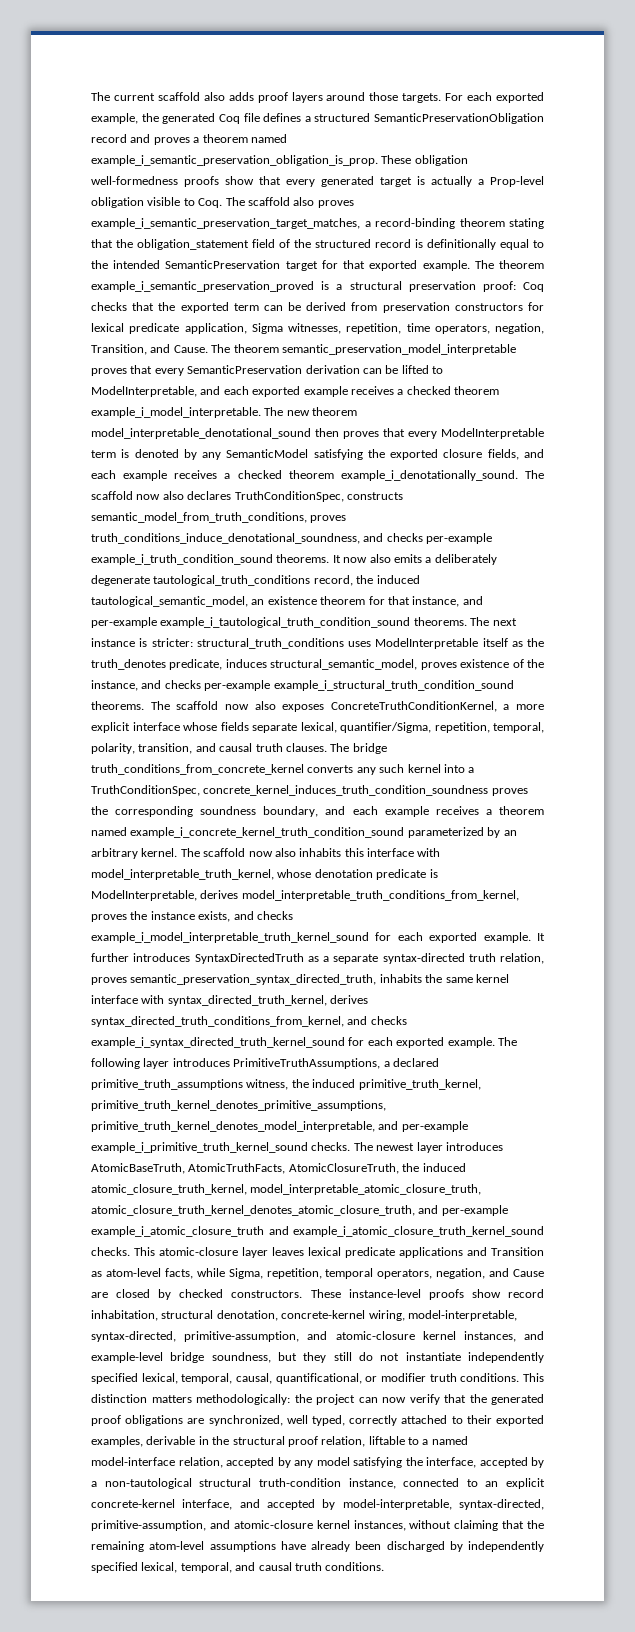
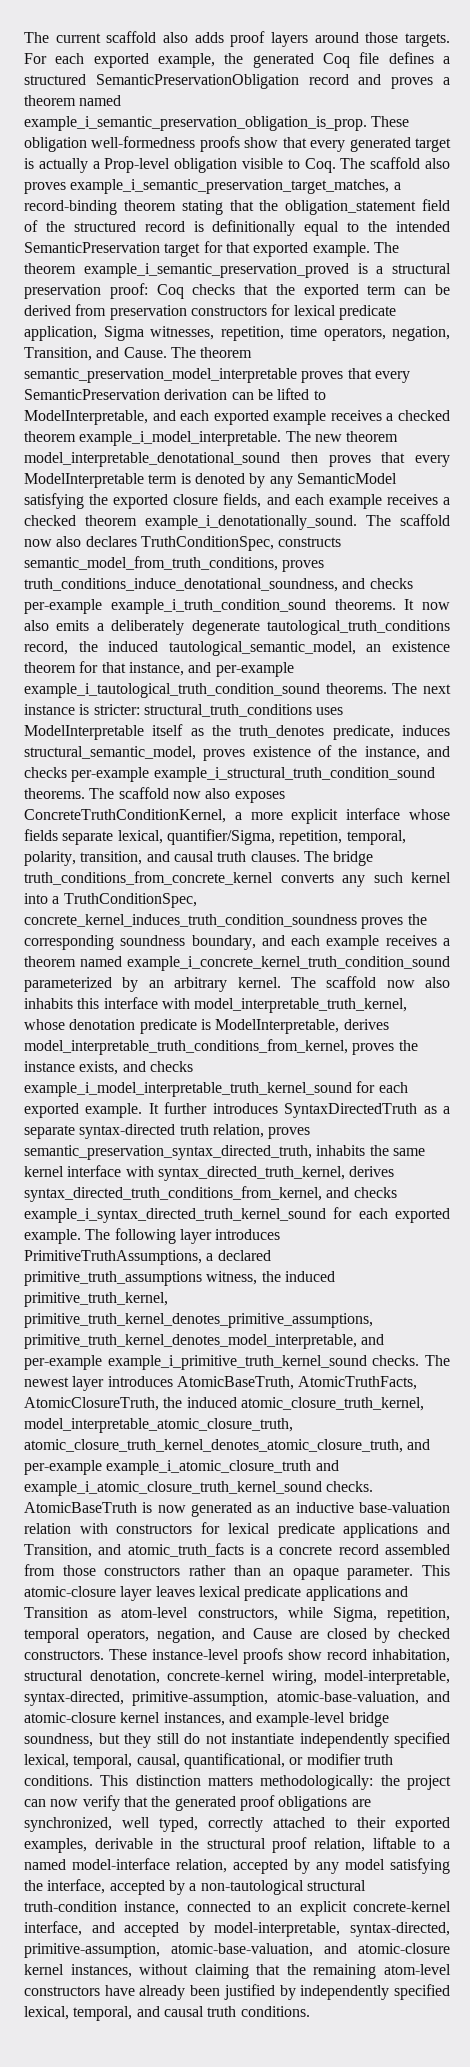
+ AtomicBaseTruth is now generated as an inductive base-valuation relation with constructors for lexical predicate applications and Transition, and atomic_truth_facts is a concrete record assembled from those constructors rather than an opaque parameter.
- This atomic-closure layer leaves lexical predicate applications and Transition as atom-level facts, while Sigma, repetition, temporal operators, negation, and Cause are closed by checked constructors.
+ This atomic-closure layer leaves lexical predicate applications and Transition as atom-level constructors, while Sigma, repetition, temporal operators, negation, and Cause are closed by checked constructors.
- These instance-level proofs show record inhabitation, structural denotation, concrete-kernel wiring, model-interpretable, syntax-directed, primitive-assumption, and atomic-closure kernel instances, and example-level bridge soundness, but they still do not instantiate independently specified lexical, temporal, causal, quantificational, or modifier truth conditions.
+ These instance-level proofs show record inhabitation, structural denotation, concrete-kernel wiring, model-interpretable, syntax-directed, primitive-assumption, atomic-base-valuation, and atomic-closure kernel instances, and example-level bridge soundness, but they still do not instantiate independently specified lexical, temporal, causal, quantificational, or modifier truth conditions.
- the project can now verify that the generated proof obligations are synchronized, well typed, correctly attached to their exported examples, derivable in the structural proof relation, liftable to a named model-interface relation, accepted by any model satisfying the interface, accepted by a non-tautological structural truth-condition instance, connected to an explicit concrete-kernel interface, and accepted by model-interpretable, syntax-directed, primitive-assumption, and atomic-closure kernel instances, without claiming that the remaining atom-level assumptions have already been discharged by independently specified lexical, temporal, and causal truth conditions.
+ the project can now verify that the generated proof obligations are synchronized, well typed, correctly attached to their exported examples, derivable in the structural proof relation, liftable to a named model-interface relation, accepted by any model satisfying the interface, accepted by a non-tautological structural truth-condition instance, connected to an explicit concrete-kernel interface, and accepted by model-interpretable, syntax-directed, primitive-assumption, atomic-base-valuation, and atomic-closure kernel instances, without claiming that the remaining atom-level constructors have already been justified by independently specified lexical, temporal, and causal truth conditions.

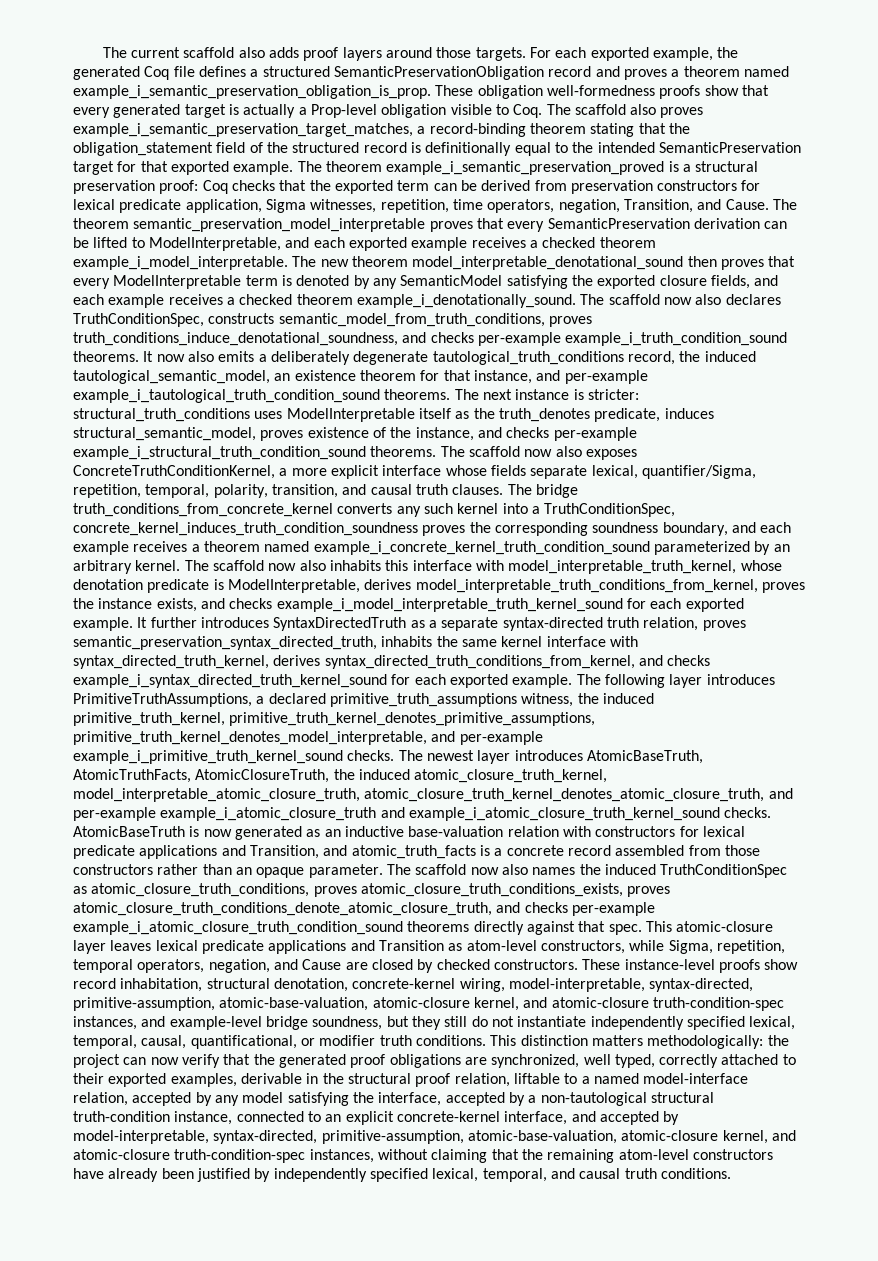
+ The scaffold now also names the induced TruthConditionSpec as atomic_closure_truth_conditions, proves atomic_closure_truth_conditions_exists, proves atomic_closure_truth_conditions_denote_atomic_closure_truth, and checks per-example example_i_atomic_closure_truth_condition_sound theorems directly against that spec.
- These instance-level proofs show record inhabitation, structural denotation, concrete-kernel wiring, model-interpretable, syntax-directed, primitive-assumption, atomic-base-valuation, and atomic-closure kernel instances, and example-level bridge soundness, but they still do not instantiate independently specified lexical, temporal, causal, quantificational, or modifier truth conditions.
+ These instance-level proofs show record inhabitation, structural denotation, concrete-kernel wiring, model-interpretable, syntax-directed, primitive-assumption, atomic-base-valuation, atomic-closure kernel, and atomic-closure truth-condition-spec instances, and example-level bridge soundness, but they still do not instantiate independently specified lexical, temporal, causal, quantificational, or modifier truth conditions.
- the project can now verify that the generated proof obligations are synchronized, well typed, correctly attached to their exported examples, derivable in the structural proof relation, liftable to a named model-interface relation, accepted by any model satisfying the interface, accepted by a non-tautological structural truth-condition instance, connected to an explicit concrete-kernel interface, and accepted by model-interpretable, syntax-directed, primitive-assumption, atomic-base-valuation, and atomic-closure kernel instances, without claiming that the remaining atom-level constructors have already been justified by independently specified lexical, temporal, and causal truth conditions.
+ the project can now verify that the generated proof obligations are synchronized, well typed, correctly attached to their exported examples, derivable in the structural proof relation, liftable to a named model-interface relation, accepted by any model satisfying the interface, accepted by a non-tautological structural truth-condition instance, connected to an explicit concrete-kernel interface, and accepted by model-interpretable, syntax-directed, primitive-assumption, atomic-base-valuation, atomic-closure kernel, and atomic-closure truth-condition-spec instances, without claiming that the remaining atom-level constructors have already been justified by independently specified lexical, temporal, and causal truth conditions.

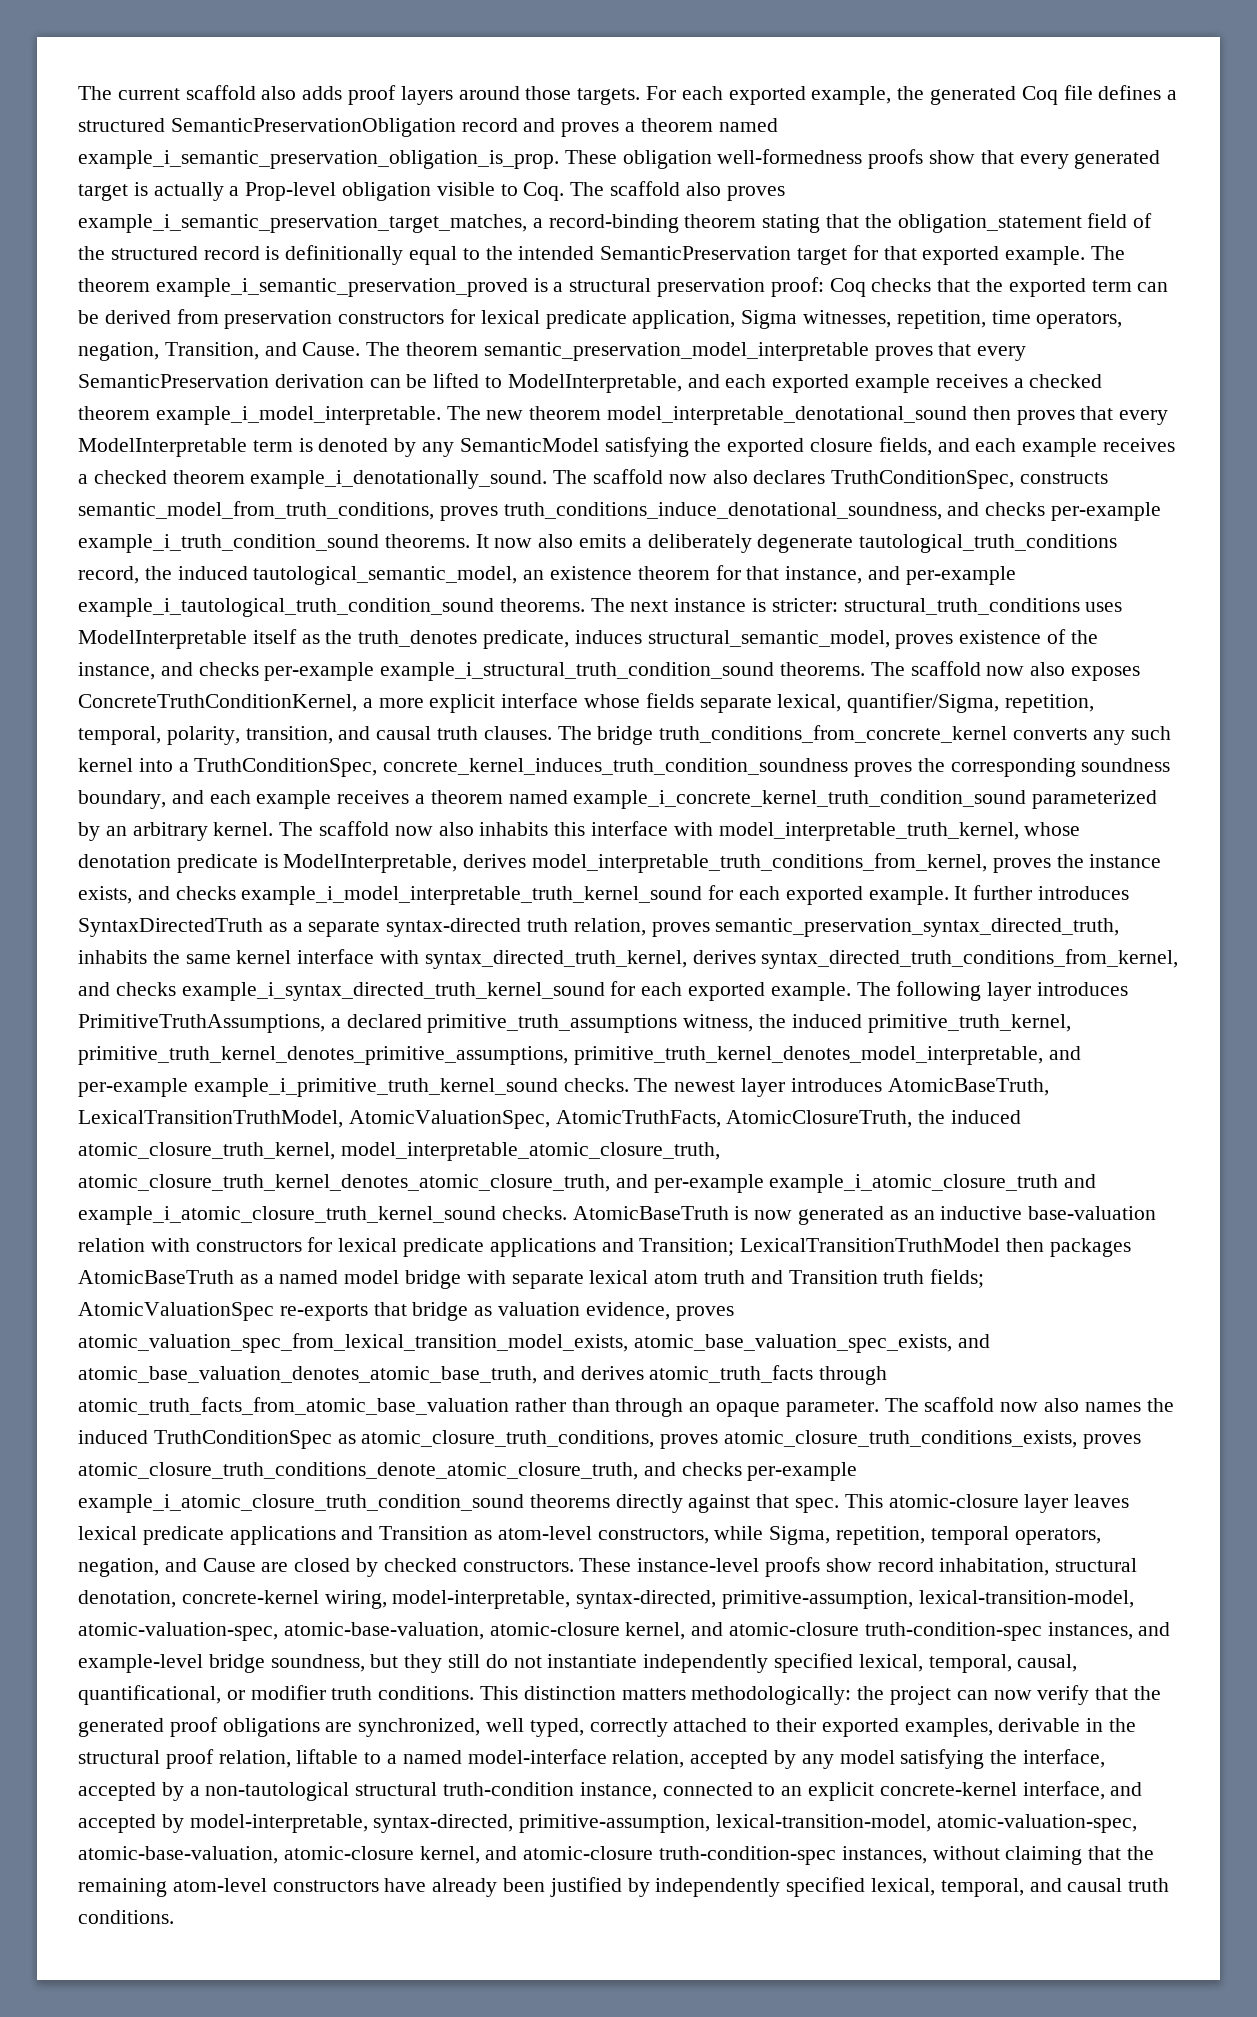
- The newest layer introduces AtomicBaseTruth, AtomicTruthFacts, AtomicClosureTruth, the induced atomic_closure_truth_kernel, model_interpretable_atomic_closure_truth, atomic_closure_truth_kernel_denotes_atomic_closure_truth, and per-example example_i_atomic_closure_truth and example_i_atomic_closure_truth_kernel_sound checks.
+ The newest layer introduces AtomicBaseTruth, LexicalTransitionTruthModel, AtomicValuationSpec, AtomicTruthFacts, AtomicClosureTruth, the induced atomic_closure_truth_kernel, model_interpretable_atomic_closure_truth, atomic_closure_truth_kernel_denotes_atomic_closure_truth, and per-example example_i_atomic_closure_truth and example_i_atomic_closure_truth_kernel_sound checks.
- AtomicBaseTruth is now generated as an inductive base-valuation relation with constructors for lexical predicate applications and Transition, and atomic_truth_facts is a concrete record assembled from those constructors rather than an opaque parameter.
+ AtomicBaseTruth is now generated as an inductive base-valuation relation with constructors for lexical predicate applications and Transition; LexicalTransitionTruthModel then packages AtomicBaseTruth as a named model bridge with separate lexical atom truth and Transition truth fields; AtomicValuationSpec re-exports that bridge as valuation evidence, proves atomic_valuation_spec_from_lexical_transition_model_exists, atomic_base_valuation_spec_exists, and atomic_base_valuation_denotes_atomic_base_truth, and derives atomic_truth_facts through atomic_truth_facts_from_atomic_base_valuation rather than through an opaque parameter.
- These instance-level proofs show record inhabitation, structural denotation, concrete-kernel wiring, model-interpretable, syntax-directed, primitive-assumption, atomic-base-valuation, atomic-closure kernel, and atomic-closure truth-condition-spec instances, and example-level bridge soundness, but they still do not instantiate independently specified lexical, temporal, causal, quantificational, or modifier truth conditions.
+ These instance-level proofs show record inhabitation, structural denotation, concrete-kernel wiring, model-interpretable, syntax-directed, primitive-assumption, lexical-transition-model, atomic-valuation-spec, atomic-base-valuation, atomic-closure kernel, and atomic-closure truth-condition-spec instances, and example-level bridge soundness, but they still do not instantiate independently specified lexical, temporal, causal, quantificational, or modifier truth conditions.
- the project can now verify that the generated proof obligations are synchronized, well typed, correctly attached to their exported examples, derivable in the structural proof relation, liftable to a named model-interface relation, accepted by any model satisfying the interface, accepted by a non-tautological structural truth-condition instance, connected to an explicit concrete-kernel interface, and accepted by model-interpretable, syntax-directed, primitive-assumption, atomic-base-valuation, atomic-closure kernel, and atomic-closure truth-condition-spec instances, without claiming that the remaining atom-level constructors have already been justified by independently specified lexical, temporal, and causal truth conditions.
+ the project can now verify that the generated proof obligations are synchronized, well typed, correctly attached to their exported examples, derivable in the structural proof relation, liftable to a named model-interface relation, accepted by any model satisfying the interface, accepted by a non-tautological structural truth-condition instance, connected to an explicit concrete-kernel interface, and accepted by model-interpretable, syntax-directed, primitive-assumption, lexical-transition-model, atomic-valuation-spec, atomic-base-valuation, atomic-closure kernel, and atomic-closure truth-condition-spec instances, without claiming that the remaining atom-level constructors have already been justified by independently specified lexical, temporal, and causal truth conditions.

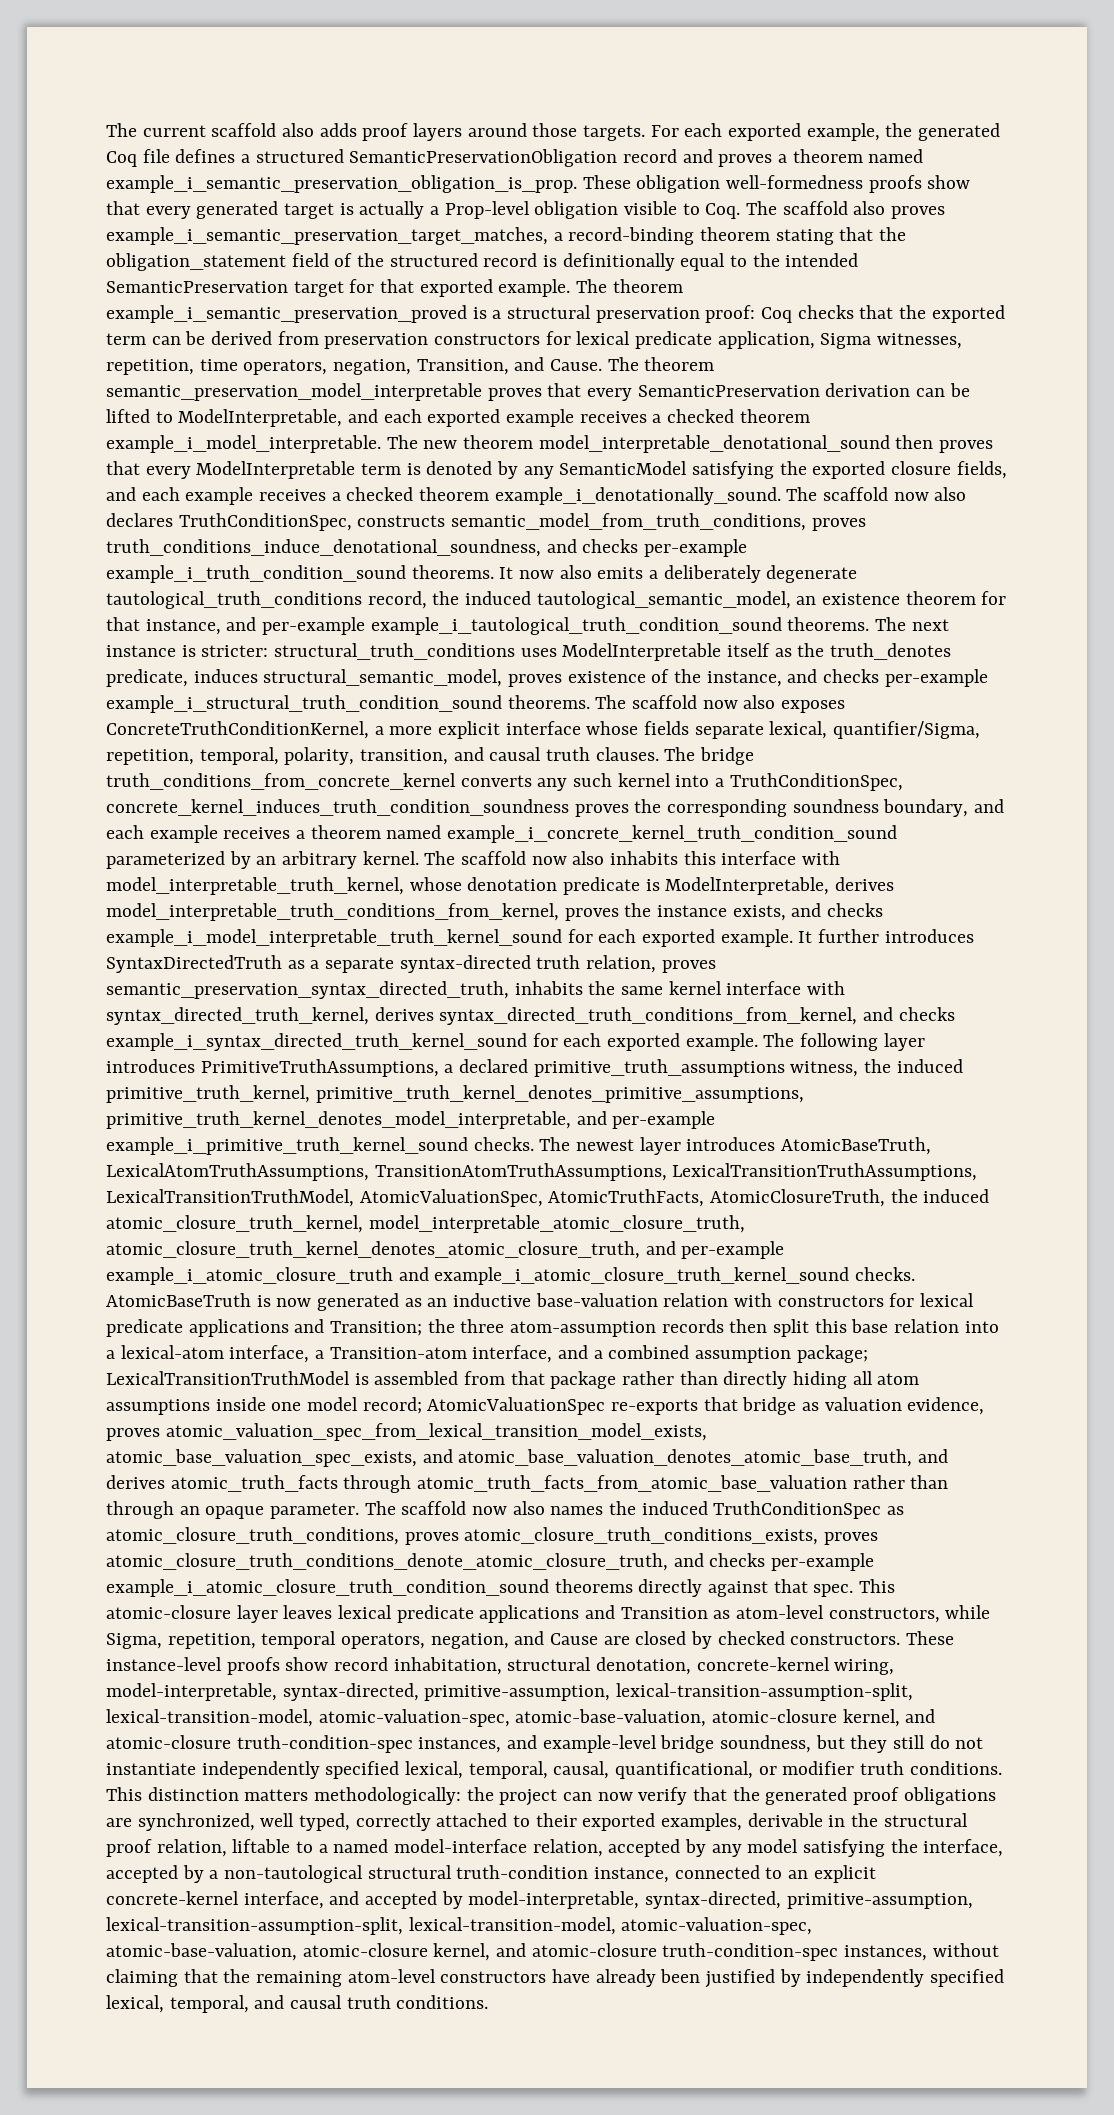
- The newest layer introduces AtomicBaseTruth, LexicalTransitionTruthModel, AtomicValuationSpec, AtomicTruthFacts, AtomicClosureTruth, the induced atomic_closure_truth_kernel, model_interpretable_atomic_closure_truth, atomic_closure_truth_kernel_denotes_atomic_closure_truth, and per-example example_i_atomic_closure_truth and example_i_atomic_closure_truth_kernel_sound checks.
+ The newest layer introduces AtomicBaseTruth, LexicalAtomTruthAssumptions, TransitionAtomTruthAssumptions, LexicalTransitionTruthAssumptions, LexicalTransitionTruthModel, AtomicValuationSpec, AtomicTruthFacts, AtomicClosureTruth, the induced atomic_closure_truth_kernel, model_interpretable_atomic_closure_truth, atomic_closure_truth_kernel_denotes_atomic_closure_truth, and per-example example_i_atomic_closure_truth and example_i_atomic_closure_truth_kernel_sound checks.
- AtomicBaseTruth is now generated as an inductive base-valuation relation with constructors for lexical predicate applications and Transition; LexicalTransitionTruthModel then packages AtomicBaseTruth as a named model bridge with separate lexical atom truth and Transition truth fields; AtomicValuationSpec re-exports that bridge as valuation evidence, proves atomic_valuation_spec_from_lexical_transition_model_exists, atomic_base_valuation_spec_exists, and atomic_base_valuation_denotes_atomic_base_truth, and derives atomic_truth_facts through atomic_truth_facts_from_atomic_base_valuation rather than through an opaque parameter.
+ AtomicBaseTruth is now generated as an inductive base-valuation relation with constructors for lexical predicate applications and Transition; the three atom-assumption records then split this base relation into a lexical-atom interface, a Transition-atom interface, and a combined assumption package; LexicalTransitionTruthModel is assembled from that package rather than directly hiding all atom assumptions inside one model record; AtomicValuationSpec re-exports that bridge as valuation evidence, proves atomic_valuation_spec_from_lexical_transition_model_exists, atomic_base_valuation_spec_exists, and atomic_base_valuation_denotes_atomic_base_truth, and derives atomic_truth_facts through atomic_truth_facts_from_atomic_base_valuation rather than through an opaque parameter.
- These instance-level proofs show record inhabitation, structural denotation, concrete-kernel wiring, model-interpretable, syntax-directed, primitive-assumption, lexical-transition-model, atomic-valuation-spec, atomic-base-valuation, atomic-closure kernel, and atomic-closure truth-condition-spec instances, and example-level bridge soundness, but they still do not instantiate independently specified lexical, temporal, causal, quantificational, or modifier truth conditions.
+ These instance-level proofs show record inhabitation, structural denotation, concrete-kernel wiring, model-interpretable, syntax-directed, primitive-assumption, lexical-transition-assumption-split, lexical-transition-model, atomic-valuation-spec, atomic-base-valuation, atomic-closure kernel, and atomic-closure truth-condition-spec instances, and example-level bridge soundness, but they still do not instantiate independently specified lexical, temporal, causal, quantificational, or modifier truth conditions.
- the project can now verify that the generated proof obligations are synchronized, well typed, correctly attached to their exported examples, derivable in the structural proof relation, liftable to a named model-interface relation, accepted by any model satisfying the interface, accepted by a non-tautological structural truth-condition instance, connected to an explicit concrete-kernel interface, and accepted by model-interpretable, syntax-directed, primitive-assumption, lexical-transition-model, atomic-valuation-spec, atomic-base-valuation, atomic-closure kernel, and atomic-closure truth-condition-spec instances, without claiming that the remaining atom-level constructors have already been justified by independently specified lexical, temporal, and causal truth conditions.
+ the project can now verify that the generated proof obligations are synchronized, well typed, correctly attached to their exported examples, derivable in the structural proof relation, liftable to a named model-interface relation, accepted by any model satisfying the interface, accepted by a non-tautological structural truth-condition instance, connected to an explicit concrete-kernel interface, and accepted by model-interpretable, syntax-directed, primitive-assumption, lexical-transition-assumption-split, lexical-transition-model, atomic-valuation-spec, atomic-base-valuation, atomic-closure kernel, and atomic-closure truth-condition-spec instances, without claiming that the remaining atom-level constructors have already been justified by independently specified lexical, temporal, and causal truth conditions.

